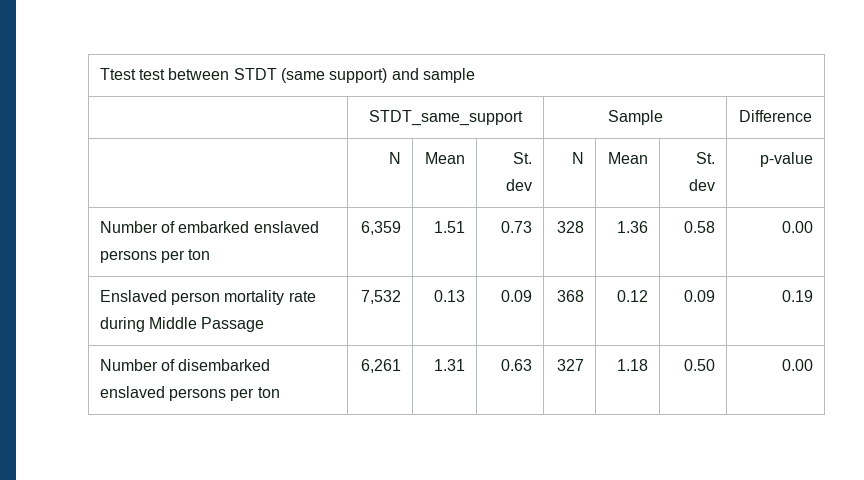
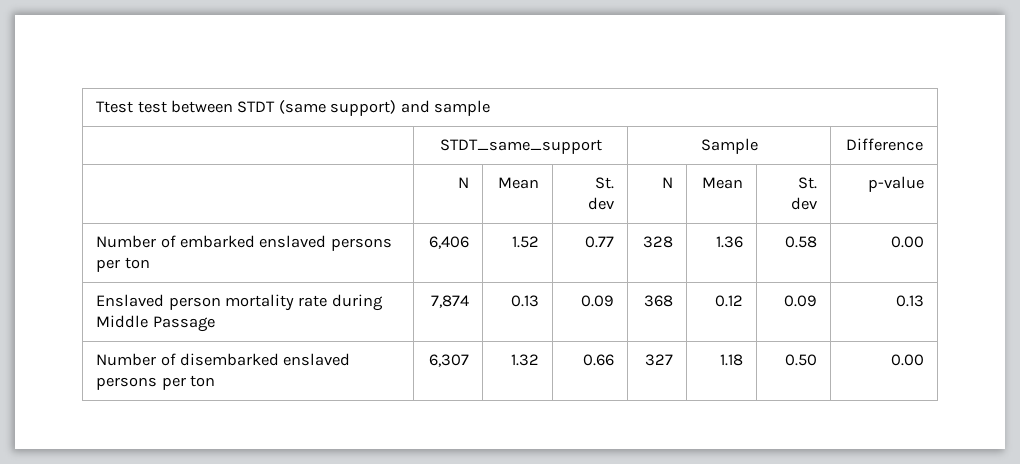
- Number of embarked enslaved persons per ton | 6,359 | 1.51 | 0.73 | 328 | 1.36 | 0.58 | 0.00
+ Number of embarked enslaved persons per ton | 6,406 | 1.52 | 0.77 | 328 | 1.36 | 0.58 | 0.00
- Enslaved person mortality rate during Middle Passage | 7,532 | 0.13 | 0.09 | 368 | 0.12 | 0.09 | 0.19
+ Enslaved person mortality rate during Middle Passage | 7,874 | 0.13 | 0.09 | 368 | 0.12 | 0.09 | 0.13
- Number of disembarked enslaved persons per ton | 6,261 | 1.31 | 0.63 | 327 | 1.18 | 0.50 | 0.00
+ Number of disembarked enslaved persons per ton | 6,307 | 1.32 | 0.66 | 327 | 1.18 | 0.50 | 0.00

